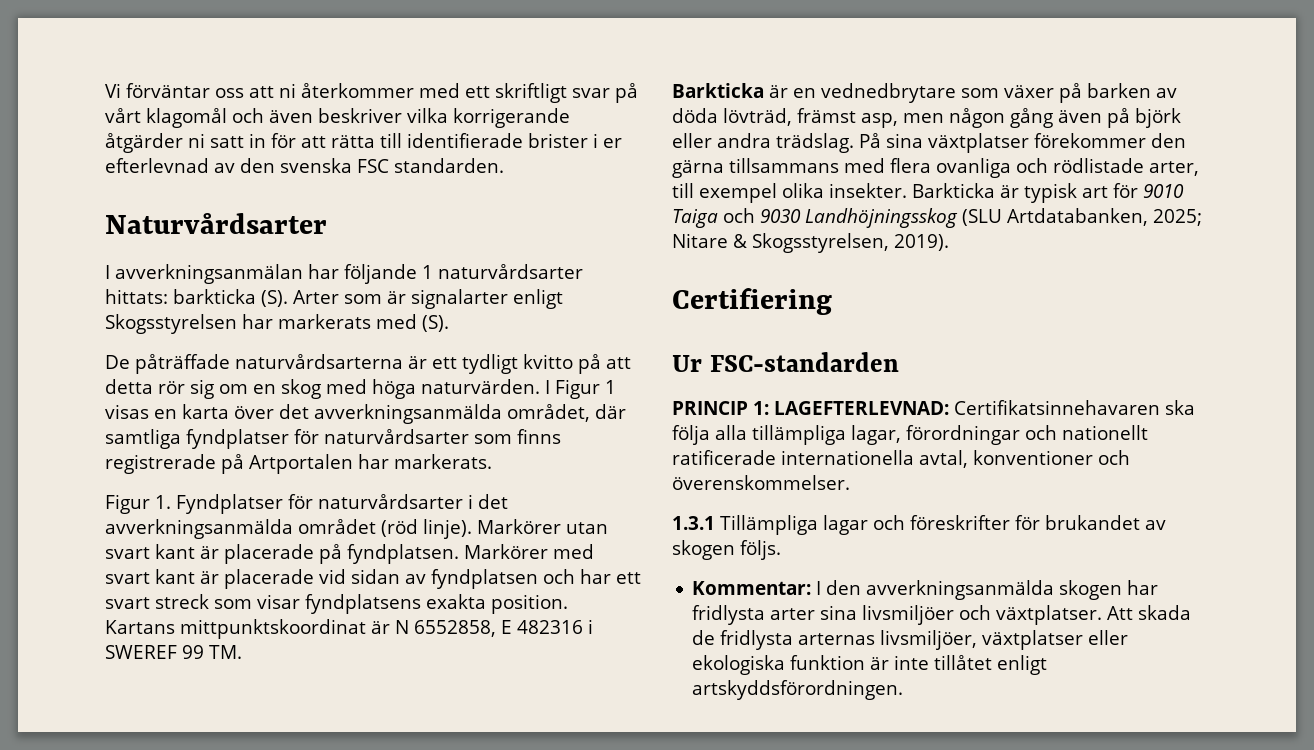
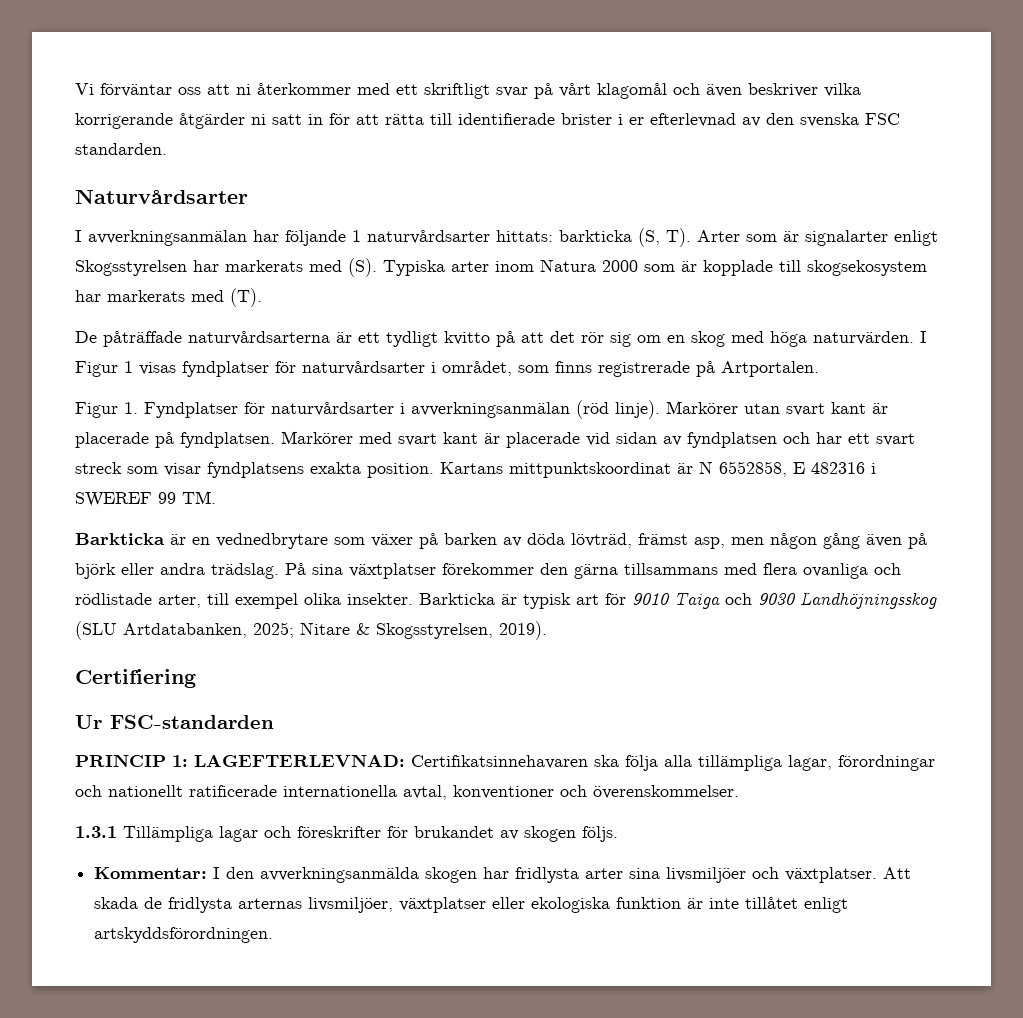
- I avverkningsanmälan har följande 1 naturvårdsarter hittats: barkticka (S). Arter som är signalarter enligt Skogsstyrelsen har markerats med (S).
+ I avverkningsanmälan har följande 1 naturvårdsarter hittats: barkticka (S, T). Arter som är signalarter enligt Skogsstyrelsen har markerats med (S). Typiska arter inom Natura 2000 som är kopplade till skogsekosystem har markerats med (T).
- De påträffade naturvårdsarterna är ett tydligt kvitto på att detta rör sig om en skog med höga naturvärden.
+ De påträffade naturvårdsarterna är ett tydligt kvitto på att det rör sig om en skog med höga naturvärden.
- I Figur 1 visas en karta över det avverkningsanmälda området, där samtliga fyndplatser för naturvårdsarter som finns registrerade på Artportalen har markerats.
+ I Figur 1 visas fyndplatser för naturvårdsarter i området, som finns registrerade på Artportalen.
- Figur 1. Fyndplatser för naturvårdsarter i det avverkningsanmälda området (röd linje).
+ Figur 1. Fyndplatser för naturvårdsarter i avverkningsanmälan (röd linje).

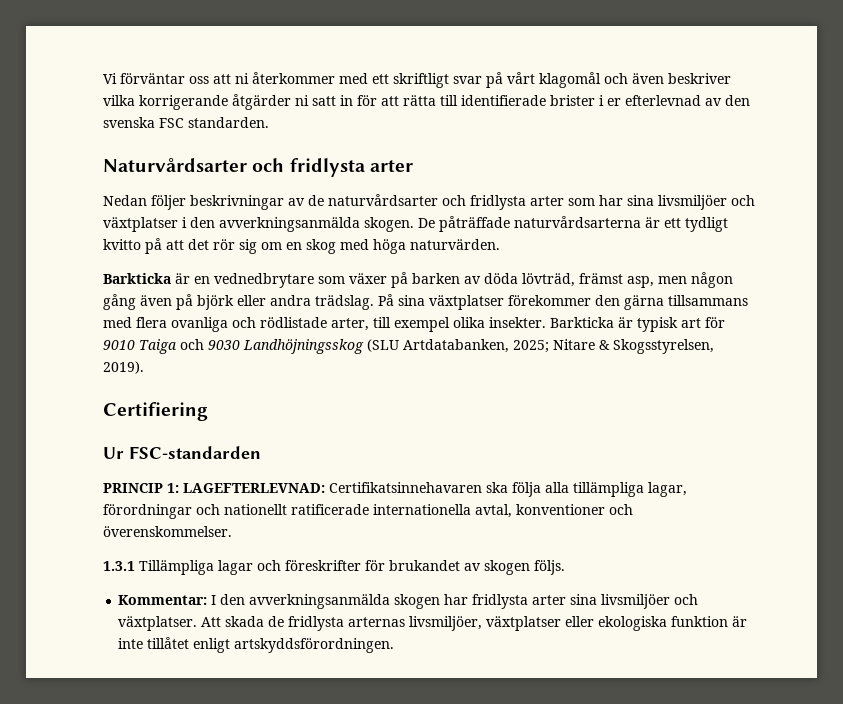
- Naturvårdsarter
- I avverkningsanmälan har följande 1 naturvårdsarter hittats: barkticka (S, T). Arter som är signalarter enligt Skogsstyrelsen har markerats med (S). Typiska arter inom Natura 2000 som är kopplade till skogsekosystem har markerats med (T).
- De påträffade naturvårdsarterna är ett tydligt kvitto på att det rör sig om en skog med höga naturvärden. I Figur 1 visas fyndplatser för naturvårdsarter i området, som finns registrerade på Artportalen.
- Figur 1. Fyndplatser för naturvårdsarter i avverkningsanmälan (röd linje). Markörer utan svart kant är placerade på fyndplatsen. Markörer med svart kant är placerade vid sidan av fyndplatsen och har ett svart streck som visar fyndplatsens exakta position. Kartans mittpunktskoordinat är N 6552858, E 482316 i SWEREF 99 TM.
+ Naturvårdsarter och fridlysta arter
+ Nedan följer beskrivningar av de naturvårdsarter och fridlysta arter som har sina livsmiljöer och växtplatser i den avverkningsanmälda skogen. De påträffade naturvårdsarterna är ett tydligt kvitto på att det rör sig om en skog med höga naturvärden.

